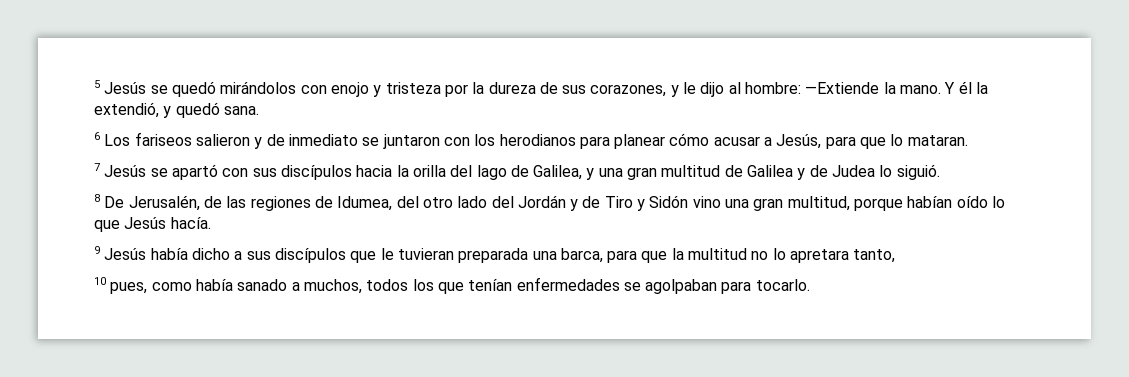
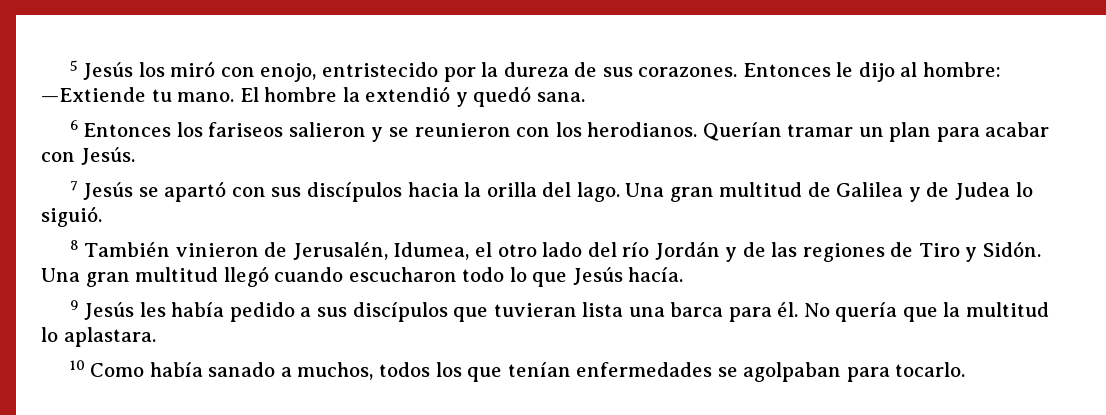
- 5 Jesús se quedó mirándolos con enojo y tristeza por la dureza de sus corazones, y le dijo al hombre: —Extiende la mano. Y él la extendió, y quedó sana.
+ 5 Jesús los miró con enojo, entristecido por la dureza de sus corazones. Entonces le dijo al hombre: —Extiende tu mano. El hombre la extendió y quedó sana.
- 6 Los fariseos salieron y de inmediato se juntaron con los herodianos para planear cómo acusar a Jesús, para que lo mataran.
+ 6 Entonces los fariseos salieron y se reunieron con los herodianos. Querían tramar un plan para acabar con Jesús.
- 7 Jesús se apartó con sus discípulos hacia la orilla del lago de Galilea, y una gran multitud de Galilea y de Judea lo siguió.
+ 7 Jesús se apartó con sus discípulos hacia la orilla del lago. Una gran multitud de Galilea y de Judea lo siguió.
- 8 De Jerusalén, de las regiones de Idumea, del otro lado del Jordán y de Tiro y Sidón vino una gran multitud, porque habían oído lo que Jesús hacía.
+ 8 También vinieron de Jerusalén, Idumea, el otro lado del río Jordán y de las regiones de Tiro y Sidón. Una gran multitud llegó cuando escucharon todo lo que Jesús hacía.
- 9 Jesús había dicho a sus discípulos que le tuvieran preparada una barca, para que la multitud no lo apretara tanto,
+ 9 Jesús les había pedido a sus discípulos que tuvieran lista una barca para él. No quería que la multitud lo aplastara.
- 10 pues, como había sanado a muchos, todos los que tenían enfermedades se agolpaban para tocarlo.
+ 10 Como había sanado a muchos, todos los que tenían enfermedades se agolpaban para tocarlo.

